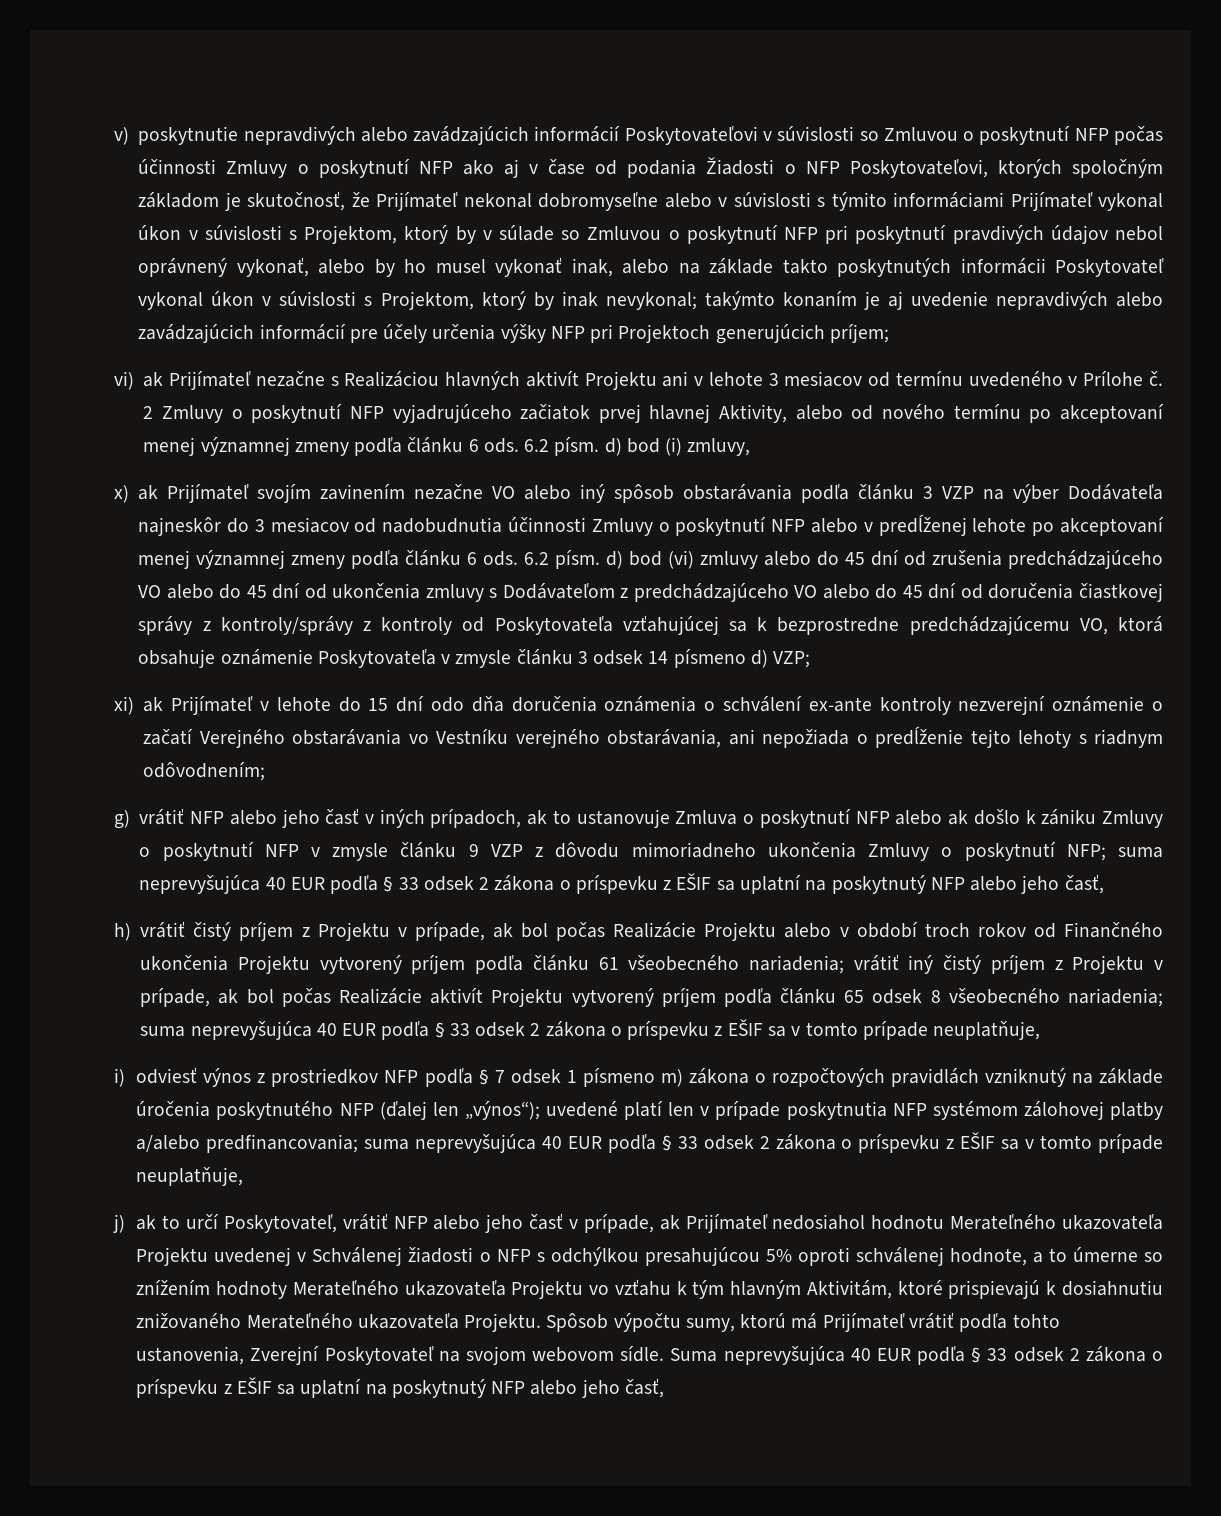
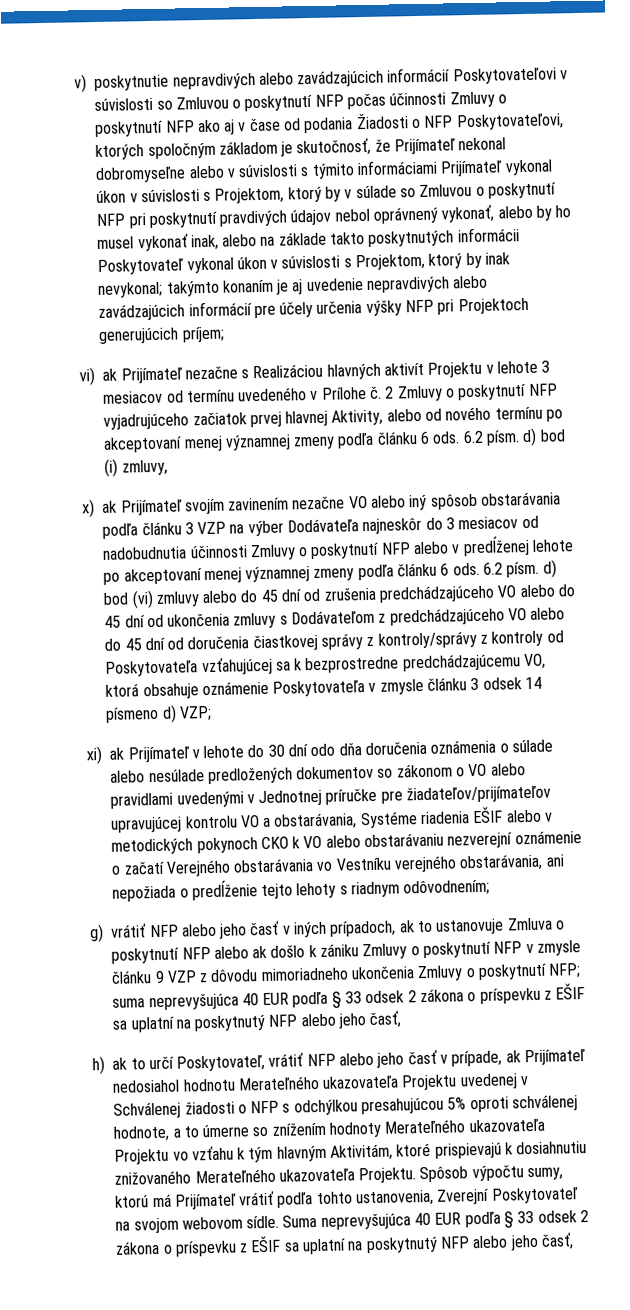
- vi) ak Prijímateľ nezačne s Realizáciou hlavných aktivít Projektu ani v lehote 3 mesiacov od termínu uvedeného v Prílohe č.
+ vi) ak Prijímateľ nezačne s Realizáciou hlavných aktivít Projektu v lehote 3 mesiacov od termínu uvedeného v Prílohe č.
- xi) ak Prijímateľ v lehote do 15 dní odo dňa doručenia oznámenia o schválení ex-ante kontroly nezverejní oznámenie o začatí Verejného obstarávania vo Vestníku verejného obstarávania, ani nepožiada o predĺženie tejto lehoty s riadnym odôvodnením;
+ xi) ak Prijímateľ v lehote do 30 dní odo dňa doručenia oznámenia o súlade alebo nesúlade predložených dokumentov so zákonom o VO alebo pravidlami uvedenými v Jednotnej príručke pre žiadateľov/prijímateľov upravujúcej kontrolu VO a obstarávania, Systéme riadenia EŠIF alebo v metodických pokynoch CKO k VO alebo obstarávaniu nezverejní oznámenie o začatí Verejného obstarávania vo Vestníku verejného obstarávania, ani nepožiada o predĺženie tejto lehoty s riadnym odôvodnením;
- h) vrátiť čistý príjem z Projektu v prípade, ak bol počas Realizácie Projektu alebo v období troch rokov od Finančného ukončenia Projektu vytvorený príjem podľa článku 61 všeobecného nariadenia; vrátiť iný čistý príjem z Projektu v prípade, ak bol počas Realizácie aktivít Projektu vytvorený príjem podľa článku 65 odsek 8 všeobecného nariadenia; suma neprevyšujúca 40 EUR podľa § 33 odsek 2 zákona o príspevku z EŠIF sa v tomto prípade neuplatňuje,
- i) odviesť výnos z prostriedkov NFP podľa § 7 odsek 1 písmeno m) zákona o rozpočtových pravidlách vzniknutý na základe úročenia poskytnutého NFP (ďalej len „výnos“); uvedené platí len v prípade poskytnutia NFP systémom zálohovej platby a/alebo predfinancovania; suma neprevyšujúca 40 EUR podľa § 33 odsek 2 zákona o príspevku z EŠIF sa v tomto prípade neuplatňuje,
- j) ak to určí Poskytovateľ, vrátiť NFP alebo jeho časť v prípade, ak Prijímateľ nedosiahol hodnotu Merateľného ukazovateľa Projektu uvedenej v Schválenej žiadosti o NFP s odchýlkou presahujúcou 5% oproti schválenej hodnote, a to úmerne so znížením hodnoty Merateľného ukazovateľa Projektu vo vzťahu k tým hlavným Aktivitám, ktoré prispievajú k dosiahnutiu znižovaného Merateľného ukazovateľa Projektu.
+ h) ak to určí Poskytovateľ, vrátiť NFP alebo jeho časť v prípade, ak Prijímateľ nedosiahol hodnotu Merateľného ukazovateľa Projektu uvedenej v Schválenej žiadosti o NFP s odchýlkou presahujúcou 5% oproti schválenej hodnote, a to úmerne so znížením hodnoty Merateľného ukazovateľa Projektu vo vzťahu k tým hlavným Aktivitám, ktoré prispievajú k dosiahnutiu znižovaného Merateľného ukazovateľa Projektu.

